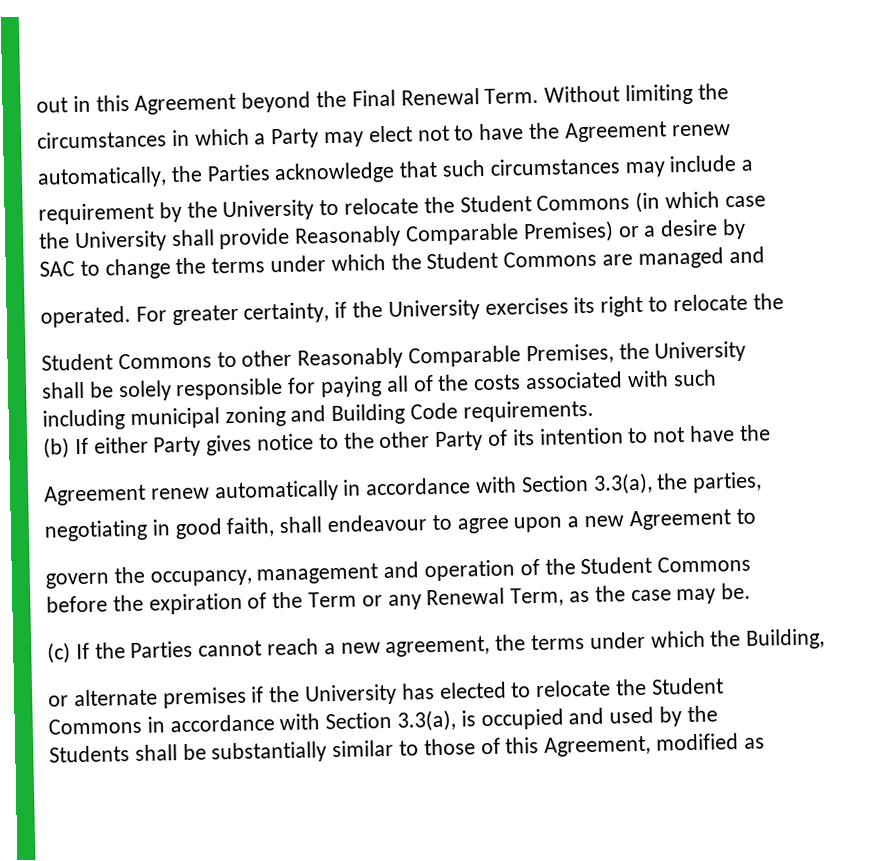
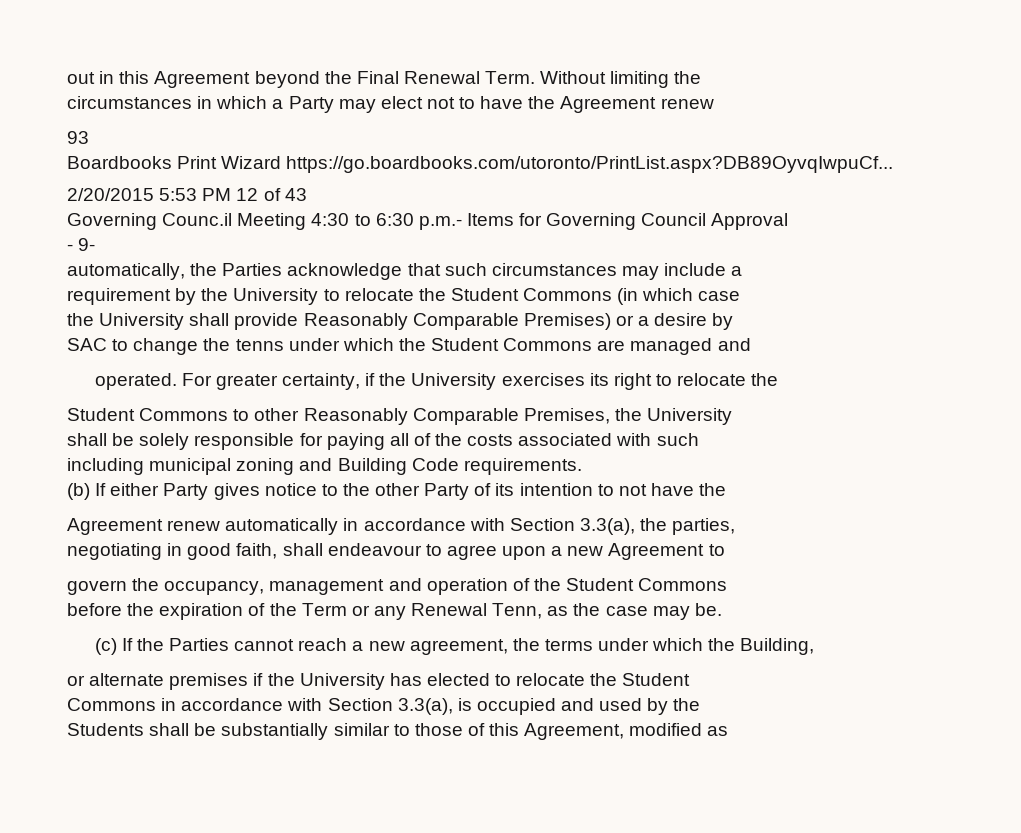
+ 93
+ Boardbooks Print Wizard https://go.boardbooks.com/utoronto/PrintList.aspx?DB89OyvqIwpuCf...
+ 2/20/2015 5:53 PM 12 of 43
+ Governing Counc.il Meeting 4:30 to 6:30 p.m.- Items for Governing Council Approval
+ - 9-
- SAC to change the terms under which the Student Commons are managed and
+ SAC to change the tenns under which the Student Commons are managed and
- before the expiration of the Term or any Renewal Term, as the case may be.
+ before the expiration of the Term or any Renewal Tenn, as the case may be.

